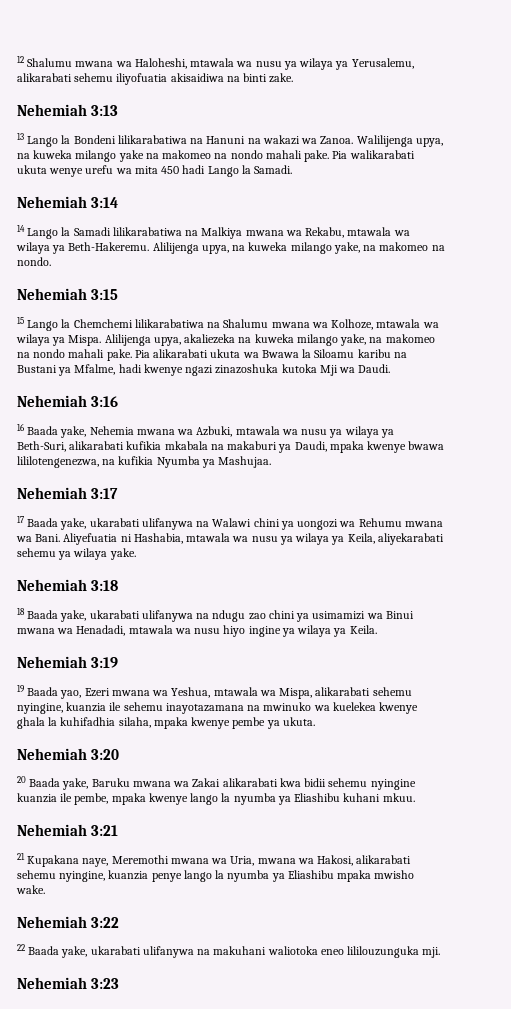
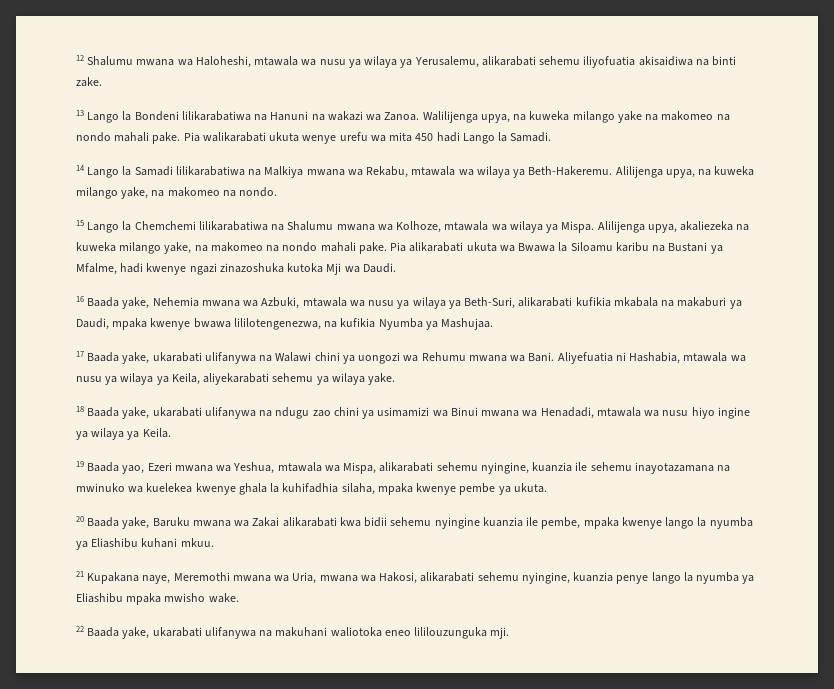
- Nehemiah 3:13
- Nehemiah 3:14
- Nehemiah 3:15
- Nehemiah 3:16
- Nehemiah 3:17
- Nehemiah 3:18
- Nehemiah 3:19
- Nehemiah 3:20
- Nehemiah 3:21
- Nehemiah 3:22
- Nehemiah 3:23

